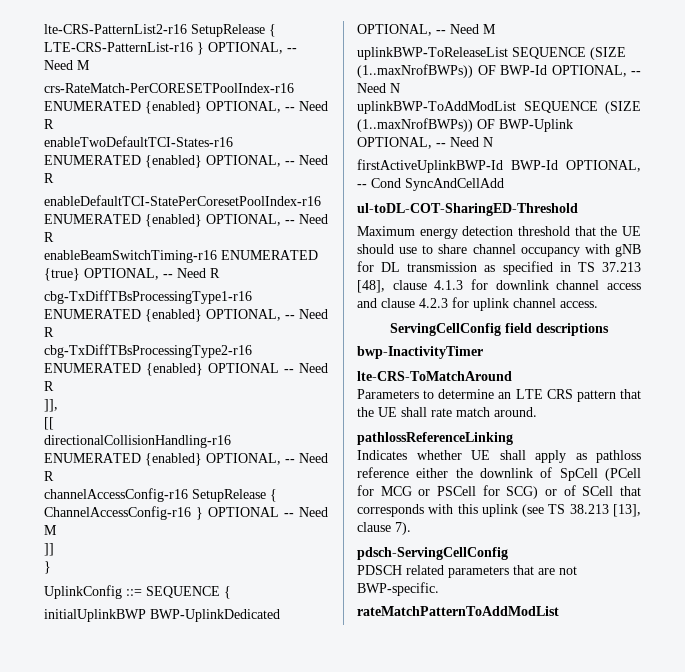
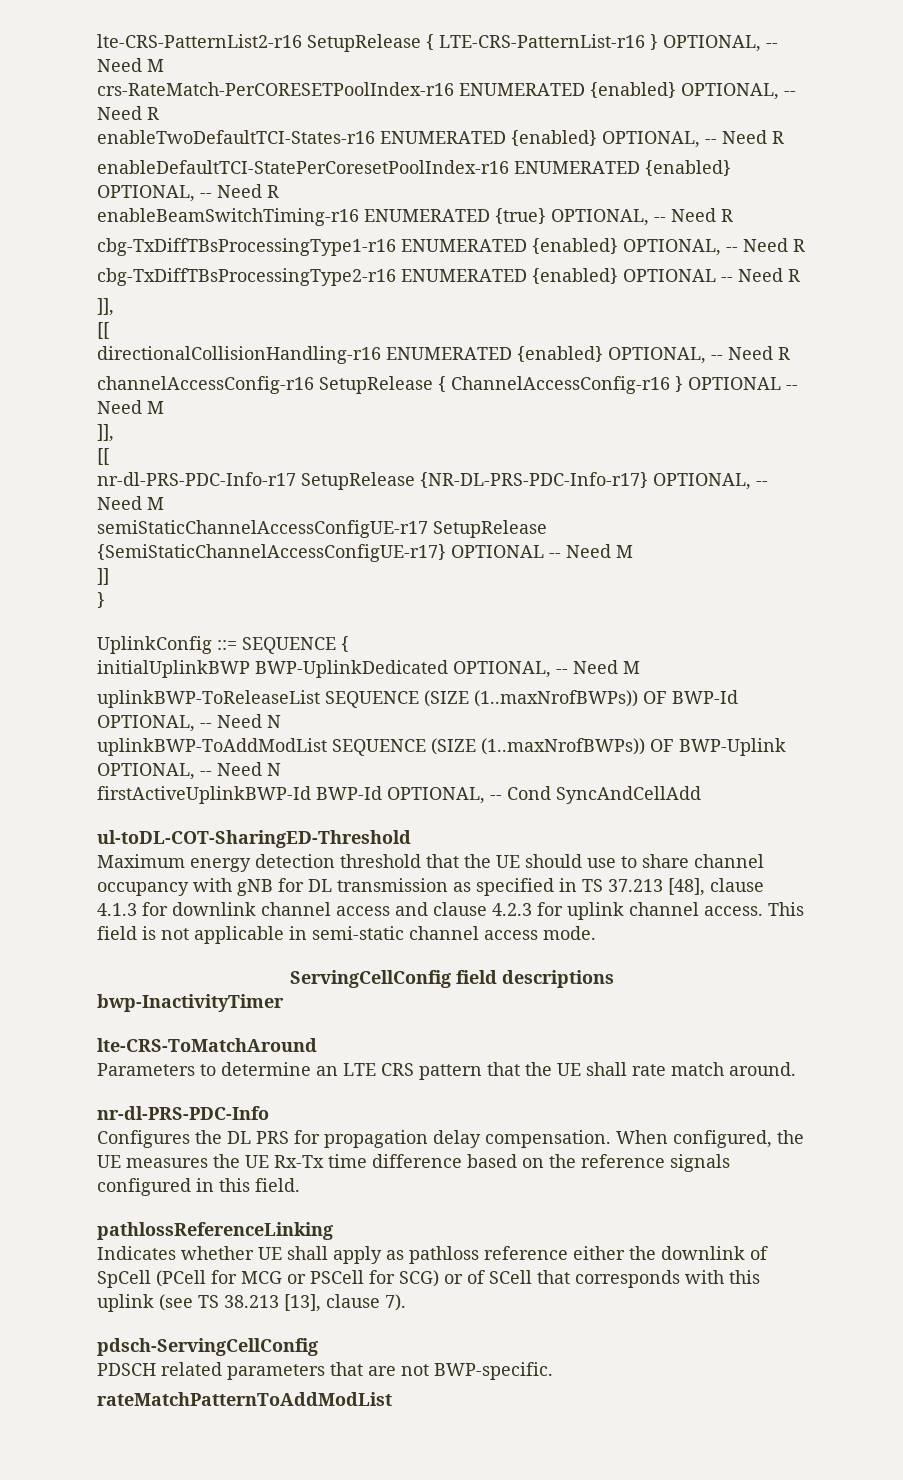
  channelAccessConfig-r16 SetupRelease { ChannelAccessConfig-r16 } OPTIONAL -- Need M
+ ]],
+ [[
+ nr-dl-PRS-PDC-Info-r17 SetupRelease {NR-DL-PRS-PDC-Info-r17} OPTIONAL, -- Need M
+ semiStaticChannelAccessConfigUE-r17 SetupRelease {SemiStaticChannelAccessConfigUE-r17} OPTIONAL -- Need M
+ This field is not applicable in semi-static channel access mode.
+ nr-dl-PRS-PDC-Info
+ Configures the DL PRS for propagation delay compensation. When configured, the UE measures the UE Rx-Tx time difference based on the reference signals configured in this field.

